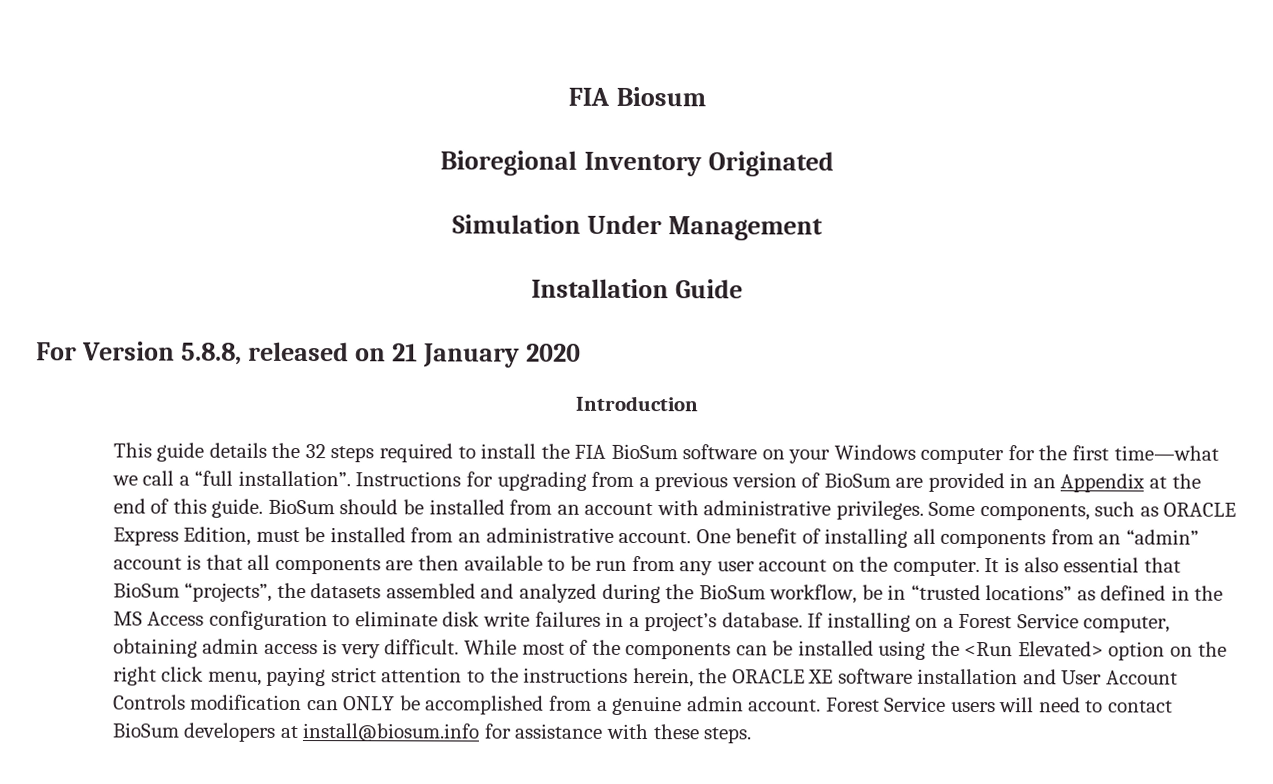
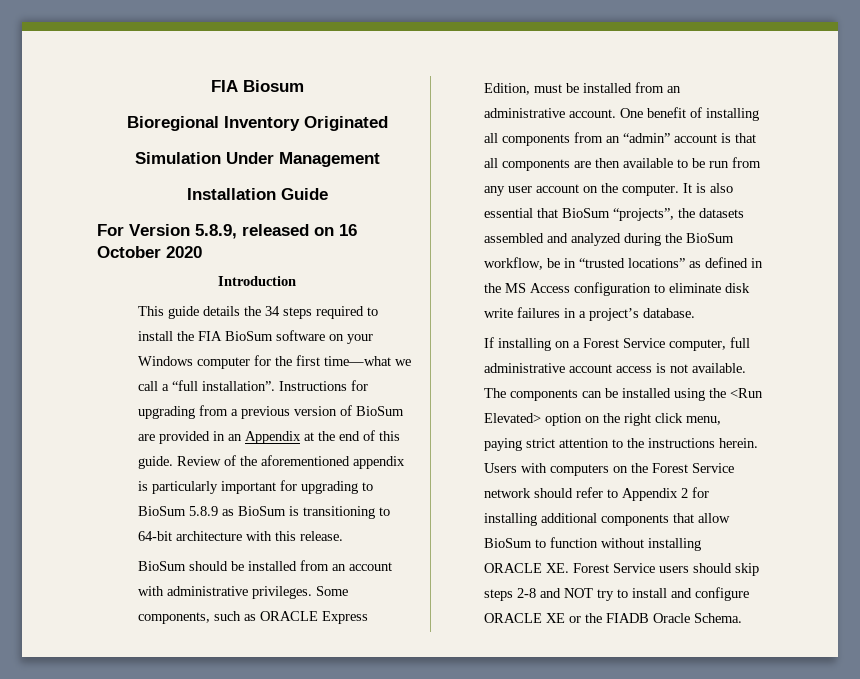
- For Version 5.8.8, released on 21 January 2020
+ For Version 5.8.9, released on 16 October 2020
- This guide details the 32 steps required to install the FIA BioSum software on your Windows computer for the first time—what we call a “full installation”.
+ This guide details the 34 steps required to install the FIA BioSum software on your Windows computer for the first time—what we call a “full installation”.
- Instructions for upgrading from a previous version of BioSum are provided in an Appendix at the end of this guide. BioSum should be installed from an account with administrative privileges.
+ Instructions for upgrading from a previous version of BioSum are provided in an Appendix at the end of this guide. Review of the aforementioned appendix is particularly important for upgrading to BioSum 5.8.9 as BioSum is transitioning to 64-bit architecture with this release.
+ BioSum should be installed from an account with administrative privileges.
- It is also essential that BioSum “projects”, the datasets assembled and analyzed during the BioSum workflow, be in “trusted locations” as defined in the MS Access configuration to eliminate disk write failures in a project’s database. If installing on a Forest Service computer, obtaining admin access is very difficult. While most of the components can be installed using the <Run Elevated> option on the right click menu, paying strict attention to the instructions herein, the ORACLE XE software installation and User Account Controls modification can ONLY be accomplished from a genuine admin account. Forest Service users will need to contact BioSum developers at install@biosum.info for assistance with these steps.
+ It is also essential that BioSum “projects”, the datasets assembled and analyzed during the BioSum workflow, be in “trusted locations” as defined in the MS Access configuration to eliminate disk write failures in a project’s database.
+ If installing on a Forest Service computer, full administrative account access is not available. The components can be installed using the <Run Elevated> option on the right click menu, paying strict attention to the instructions herein. Users with computers on the Forest Service network should refer to Appendix 2 for installing additional components that allow BioSum to function without installing ORACLE XE. Forest Service users should skip steps 2-8 and NOT try to install and configure ORACLE XE or the FIADB Oracle Schema.

